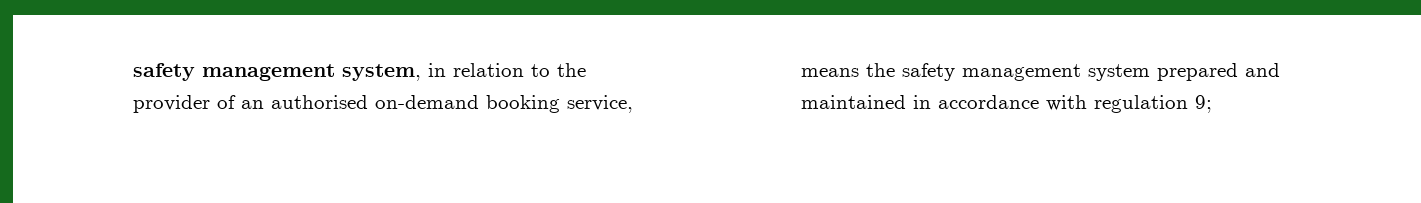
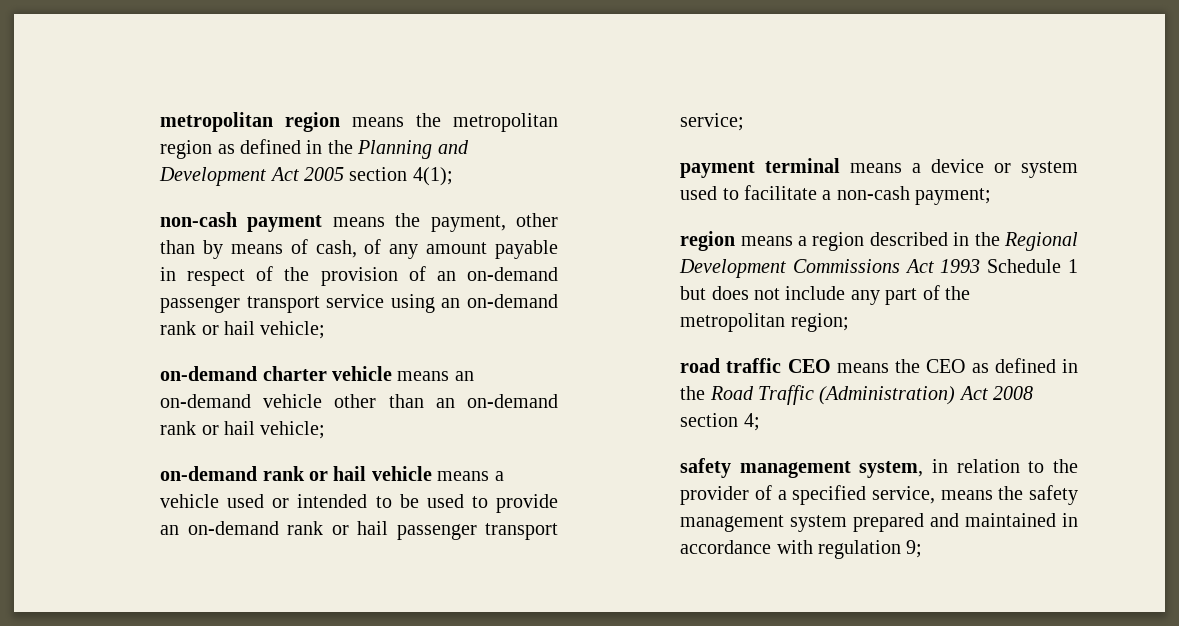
+ metropolitan region means the metropolitan region as defined in the Planning and Development Act 2005 section 4(1);
+ non-cash payment means the payment, other than by means of cash, of any amount payable in respect of the provision of an on-demand passenger transport service using an on-demand rank or hail vehicle;
+ on-demand charter vehicle means an on-demand vehicle other than an on-demand rank or hail vehicle;
+ on-demand rank or hail vehicle means a vehicle used or intended to be used to provide an on-demand rank or hail passenger transport service;
+ payment terminal means a device or system used to facilitate a non-cash payment;
+ region means a region described in the Regional Development Commissions Act 1993 Schedule 1 but does not include any part of the metropolitan region;
+ road traffic CEO means the CEO as defined in the Road Traffic (Administration) Act 2008 section 4;
- safety management system, in relation to the provider of an authorised on-demand booking service, means the safety management system prepared and maintained in accordance with regulation 9;
+ safety management system, in relation to the provider of a specified service, means the safety management system prepared and maintained in accordance with regulation 9;

